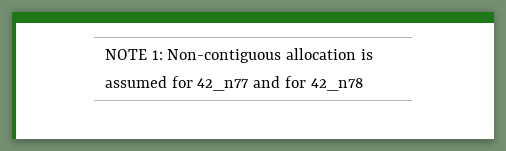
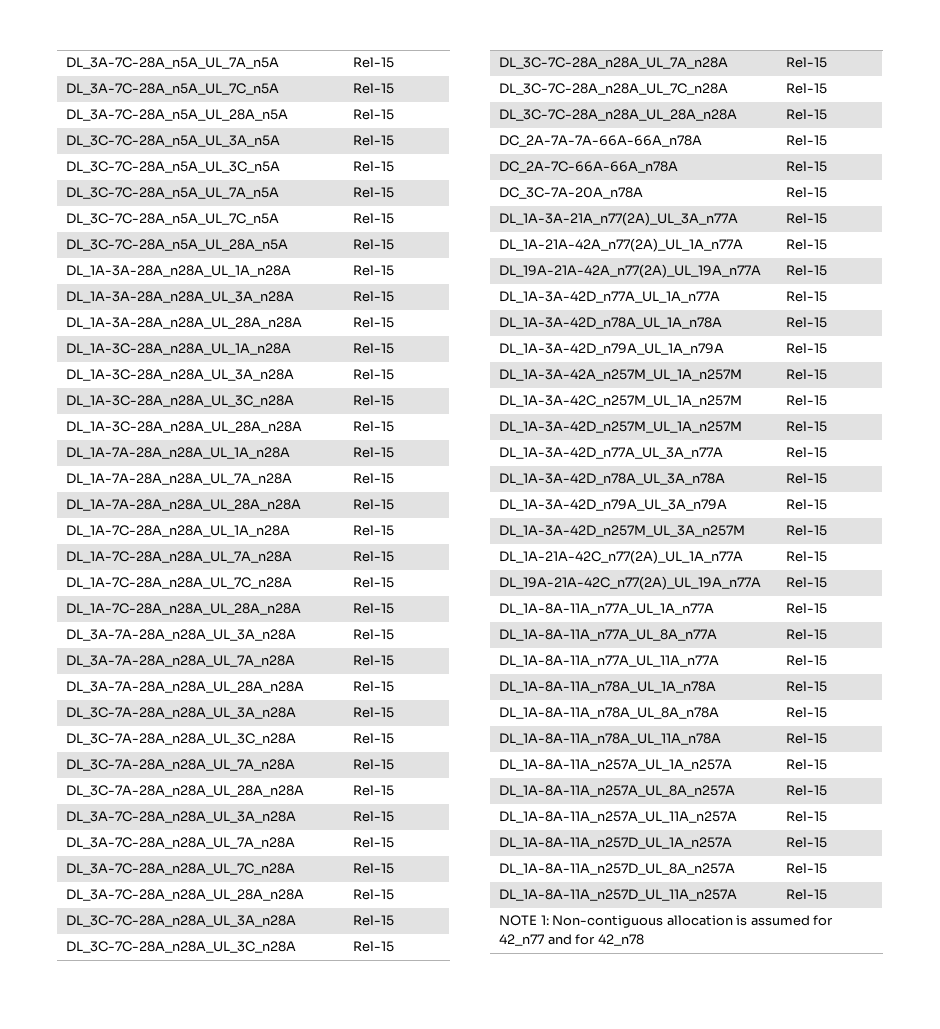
+ DL_3A-7C-28A_n5A_UL_7A_n5A | Rel-15
+ DL_3A-7C-28A_n5A_UL_7C_n5A | Rel-15
+ DL_3A-7C-28A_n5A_UL_28A_n5A | Rel-15
+ DL_3C-7C-28A_n5A_UL_3A_n5A | Rel-15
+ DL_3C-7C-28A_n5A_UL_3C_n5A | Rel-15
+ DL_3C-7C-28A_n5A_UL_7A_n5A | Rel-15
+ DL_3C-7C-28A_n5A_UL_7C_n5A | Rel-15
+ DL_3C-7C-28A_n5A_UL_28A_n5A | Rel-15
+ DL_1A-3A-28A_n28A_UL_1A_n28A | Rel-15
+ DL_1A-3A-28A_n28A_UL_3A_n28A | Rel-15
+ DL_1A-3A-28A_n28A_UL_28A_n28A | Rel-15
+ DL_1A-3C-28A_n28A_UL_1A_n28A | Rel-15
+ DL_1A-3C-28A_n28A_UL_3A_n28A | Rel-15
+ DL_1A-3C-28A_n28A_UL_3C_n28A | Rel-15
+ DL_1A-3C-28A_n28A_UL_28A_n28A | Rel-15
+ DL_1A-7A-28A_n28A_UL_1A_n28A | Rel-15
+ DL_1A-7A-28A_n28A_UL_7A_n28A | Rel-15
+ DL_1A-7A-28A_n28A_UL_28A_n28A | Rel-15
+ DL_1A-7C-28A_n28A_UL_1A_n28A | Rel-15
+ DL_1A-7C-28A_n28A_UL_7A_n28A | Rel-15
+ DL_1A-7C-28A_n28A_UL_7C_n28A | Rel-15
+ DL_1A-7C-28A_n28A_UL_28A_n28A | Rel-15
+ DL_3A-7A-28A_n28A_UL_3A_n28A | Rel-15
+ DL_3A-7A-28A_n28A_UL_7A_n28A | Rel-15
+ DL_3A-7A-28A_n28A_UL_28A_n28A | Rel-15
+ DL_3C-7A-28A_n28A_UL_3A_n28A | Rel-15
+ DL_3C-7A-28A_n28A_UL_3C_n28A | Rel-15
+ DL_3C-7A-28A_n28A_UL_7A_n28A | Rel-15
+ DL_3C-7A-28A_n28A_UL_28A_n28A | Rel-15
+ DL_3A-7C-28A_n28A_UL_3A_n28A | Rel-15
+ DL_3A-7C-28A_n28A_UL_7A_n28A | Rel-15
+ DL_3A-7C-28A_n28A_UL_7C_n28A | Rel-15
+ DL_3A-7C-28A_n28A_UL_28A_n28A | Rel-15
+ DL_3C-7C-28A_n28A_UL_3A_n28A | Rel-15
+ DL_3C-7C-28A_n28A_UL_3C_n28A | Rel-15
+ DL_3C-7C-28A_n28A_UL_7A_n28A | Rel-15
+ DL_3C-7C-28A_n28A_UL_7C_n28A | Rel-15
+ DL_3C-7C-28A_n28A_UL_28A_n28A | Rel-15
+ DC_2A-7A-7A-66A-66A_n78A | Rel-15
+ DC_2A-7C-66A-66A_n78A | Rel-15
+ DC_3C-7A-20A_n78A | Rel-15
+ DL_1A-3A-21A_n77(2A)_UL_3A_n77A | Rel-15
+ DL_1A-21A-42A_n77(2A)_UL_1A_n77A | Rel-15
+ DL_19A-21A-42A_n77(2A)_UL_19A_n77A | Rel-15
+ DL_1A-3A-42D_n77A_UL_1A_n77A | Rel-15
+ DL_1A-3A-42D_n78A_UL_1A_n78A | Rel-15
+ DL_1A-3A-42D_n79A_UL_1A_n79A | Rel-15
+ DL_1A-3A-42A_n257M_UL_1A_n257M | Rel-15
+ DL_1A-3A-42C_n257M_UL_1A_n257M | Rel-15
+ DL_1A-3A-42D_n257M_UL_1A_n257M | Rel-15
+ DL_1A-3A-42D_n77A_UL_3A_n77A | Rel-15
+ DL_1A-3A-42D_n78A_UL_3A_n78A | Rel-15
+ DL_1A-3A-42D_n79A_UL_3A_n79A | Rel-15
+ DL_1A-3A-42D_n257M_UL_3A_n257M | Rel-15
+ DL_1A-21A-42C_n77(2A)_UL_1A_n77A | Rel-15
+ DL_19A-21A-42C_n77(2A)_UL_19A_n77A | Rel-15
+ DL_1A-8A-11A_n77A_UL_1A_n77A | Rel-15
+ DL_1A-8A-11A_n77A_UL_8A_n77A | Rel-15
+ DL_1A-8A-11A_n77A_UL_11A_n77A | Rel-15
+ DL_1A-8A-11A_n78A_UL_1A_n78A | Rel-15
+ DL_1A-8A-11A_n78A_UL_8A_n78A | Rel-15
+ DL_1A-8A-11A_n78A_UL_11A_n78A | Rel-15
+ DL_1A-8A-11A_n257A_UL_1A_n257A | Rel-15
+ DL_1A-8A-11A_n257A_UL_8A_n257A | Rel-15
+ DL_1A-8A-11A_n257A_UL_11A_n257A | Rel-15
+ DL_1A-8A-11A_n257D_UL_1A_n257A | Rel-15
+ DL_1A-8A-11A_n257D_UL_8A_n257A | Rel-15
+ DL_1A-8A-11A_n257D_UL_11A_n257A | Rel-15

